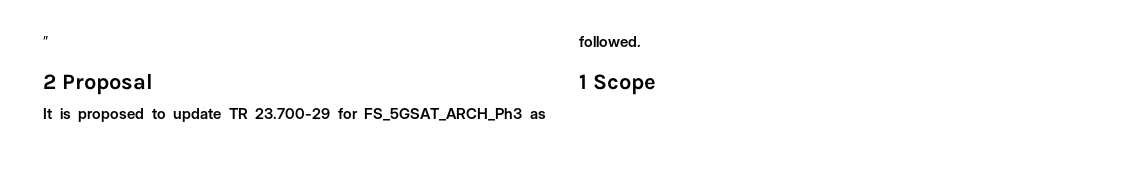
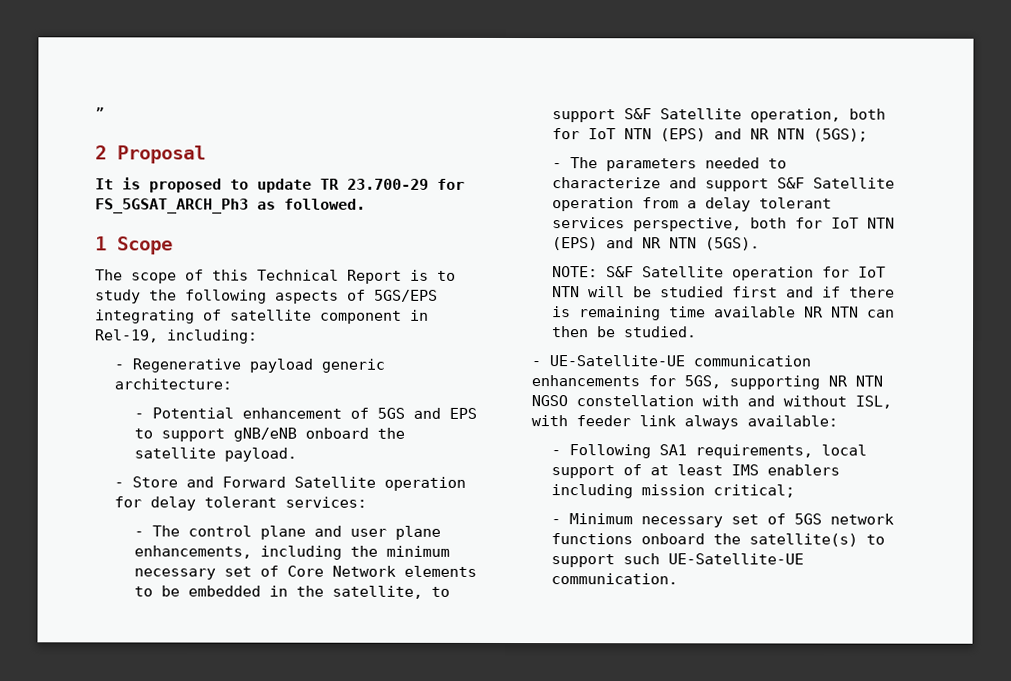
+ The scope of this Technical Report is to study the following aspects of 5GS/EPS integrating of satellite component in Rel-19, including:
+ - Regenerative payload generic architecture:
+ - Potential enhancement of 5GS and EPS to support gNB/eNB onboard the satellite payload.
+ - Store and Forward Satellite operation for delay tolerant services:
+ - The control plane and user plane enhancements, including the minimum necessary set of Core Network elements to be embedded in the satellite, to support S&F Satellite operation, both for IoT NTN (EPS) and NR NTN (5GS);
+ - The parameters needed to characterize and support S&F Satellite operation from a delay tolerant services perspective, both for IoT NTN (EPS) and NR NTN (5GS).
+ NOTE: S&F Satellite operation for IoT NTN will be studied first and if there is remaining time available NR NTN can then be studied.
+ - UE-Satellite-UE communication enhancements for 5GS, supporting NR NTN NGSO constellation with and without ISL, with feeder link always available:
+ - Following SA1 requirements, local support of at least IMS enablers including mission critical;
+ - Minimum necessary set of 5GS network functions onboard the satellite(s) to support such UE-Satellite-UE communication.

